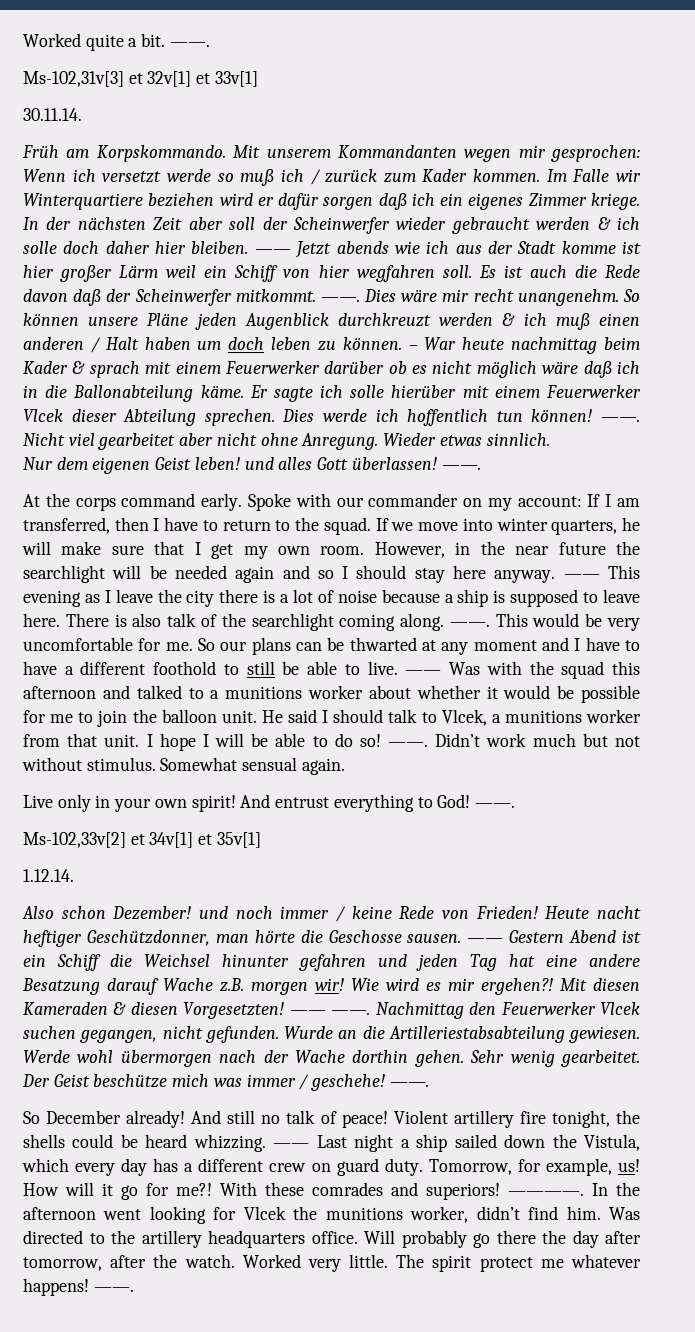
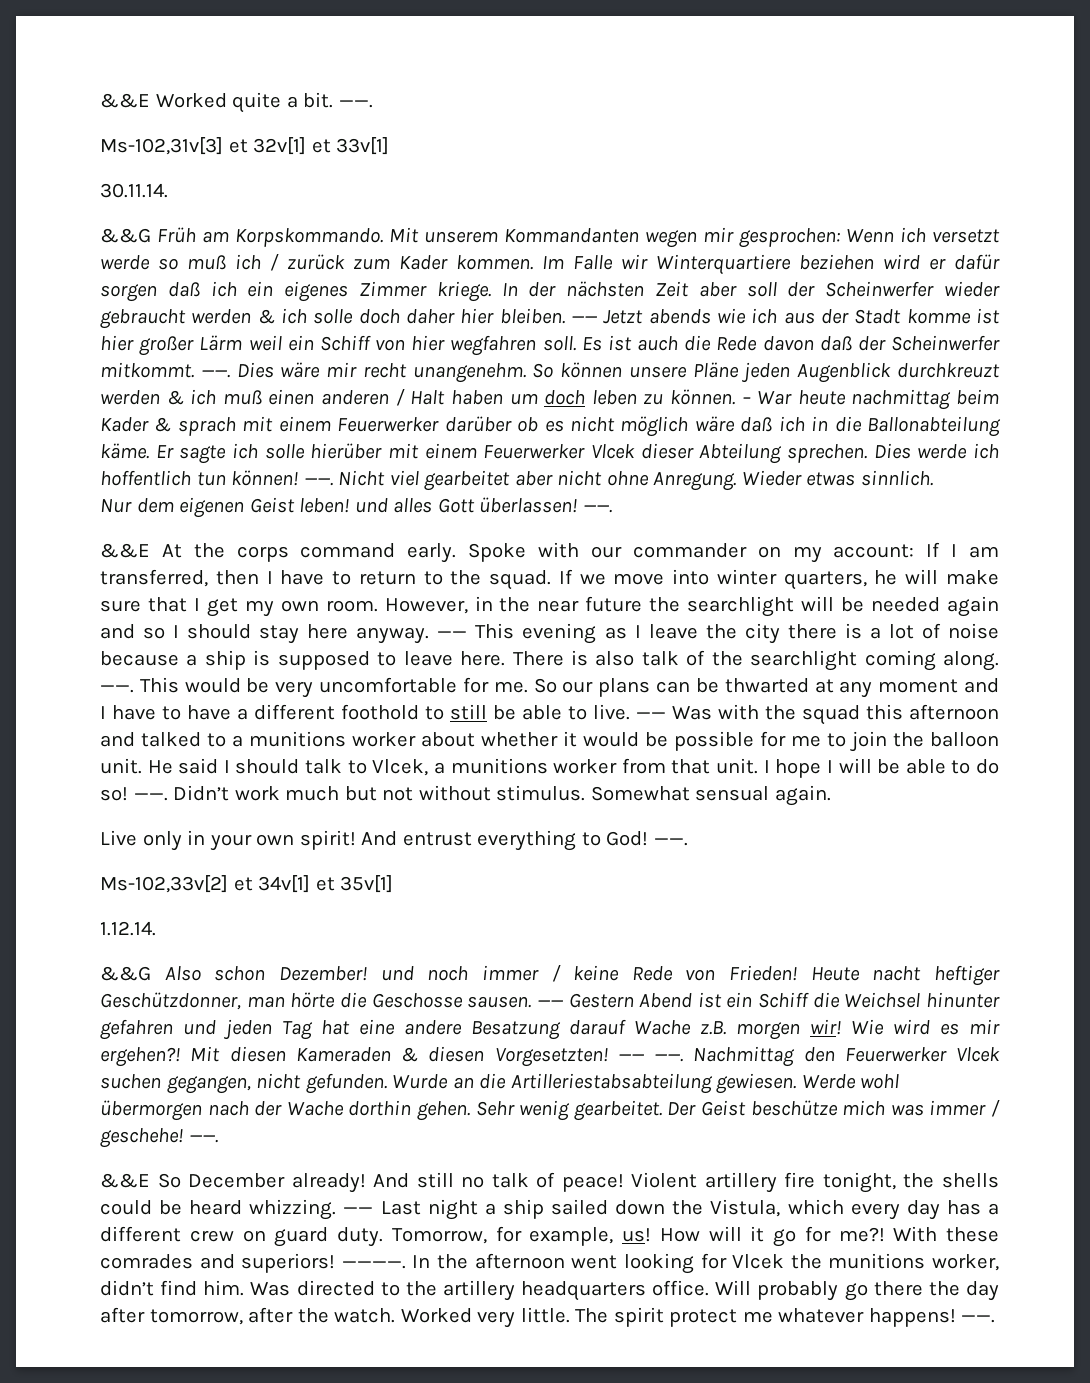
- Worked quite a bit.
+ &&E Worked quite a bit.
- Früh am Korpskommando.
+ &&G Früh am Korpskommando.
- At the corps command early.
+ &&E At the corps command early.
- Also schon Dezember! und noch immer / keine Rede von Frieden!
+ &&G Also schon Dezember! und noch immer / keine Rede von Frieden!
- So December already!
+ &&E So December already!

